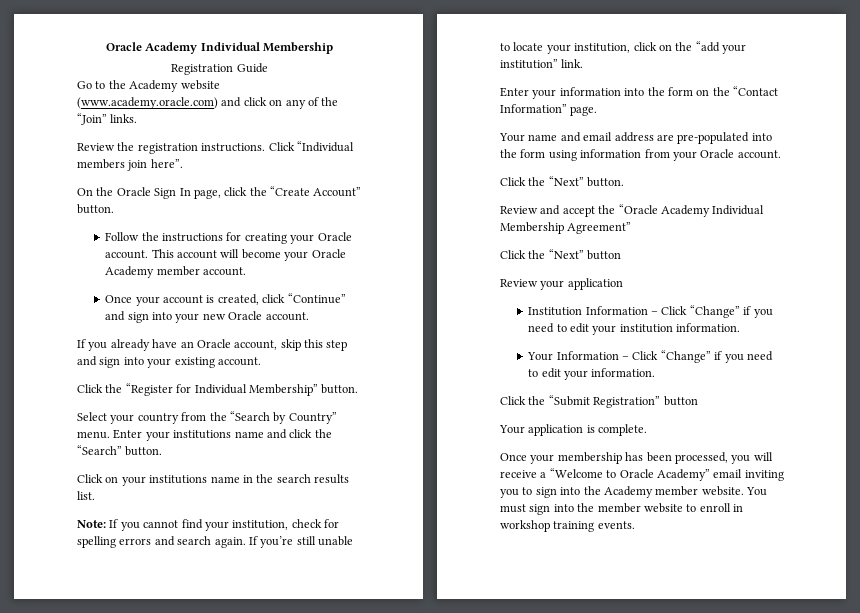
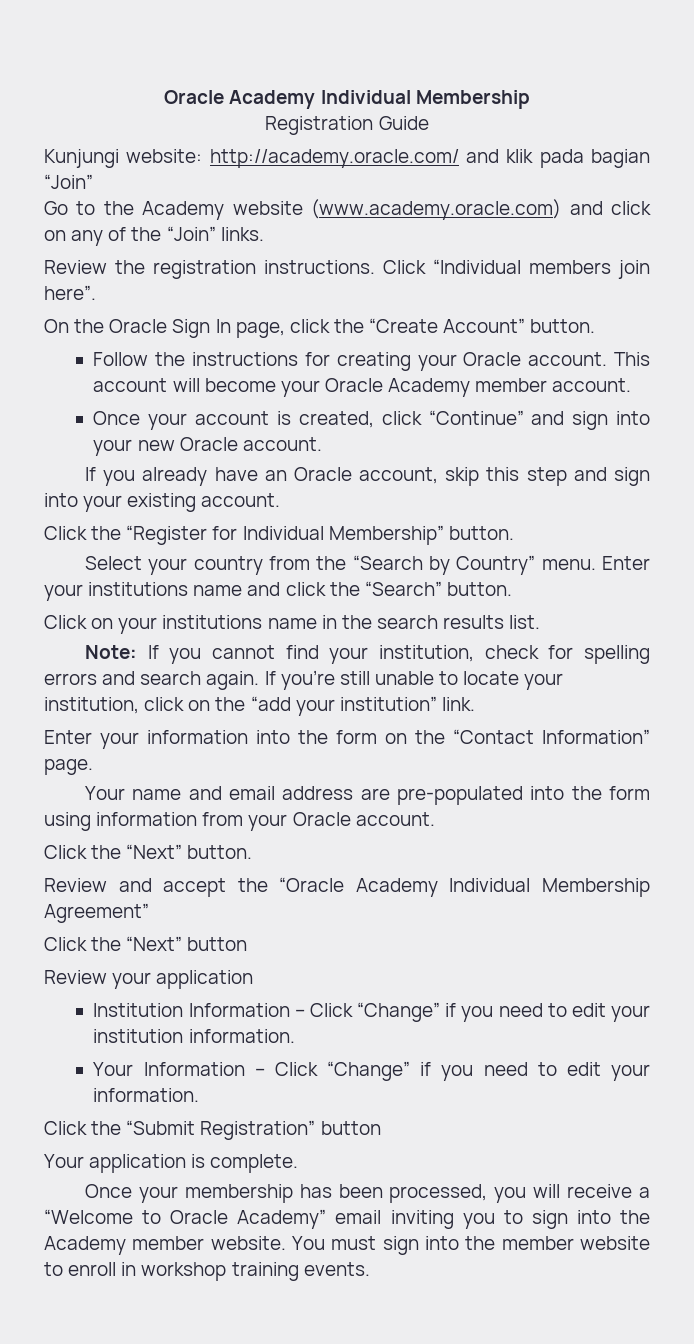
+ Kunjungi website: http://academy.oracle.com/ and klik pada bagian “Join”

